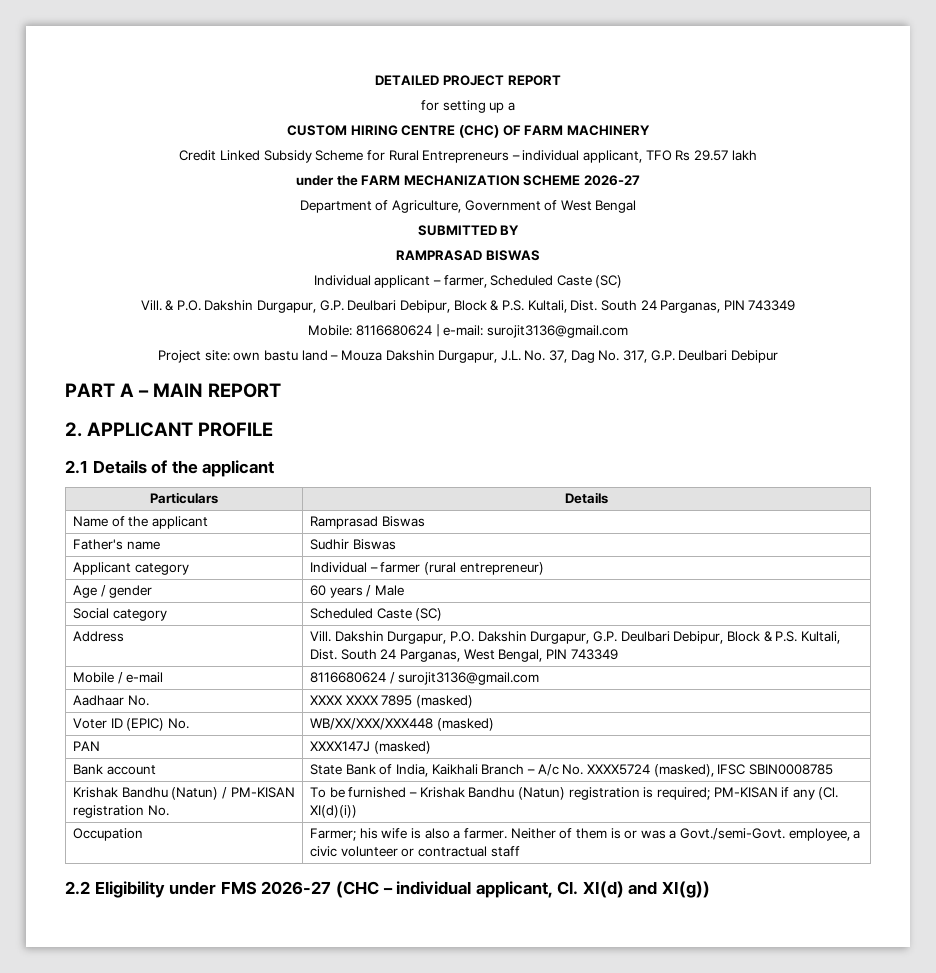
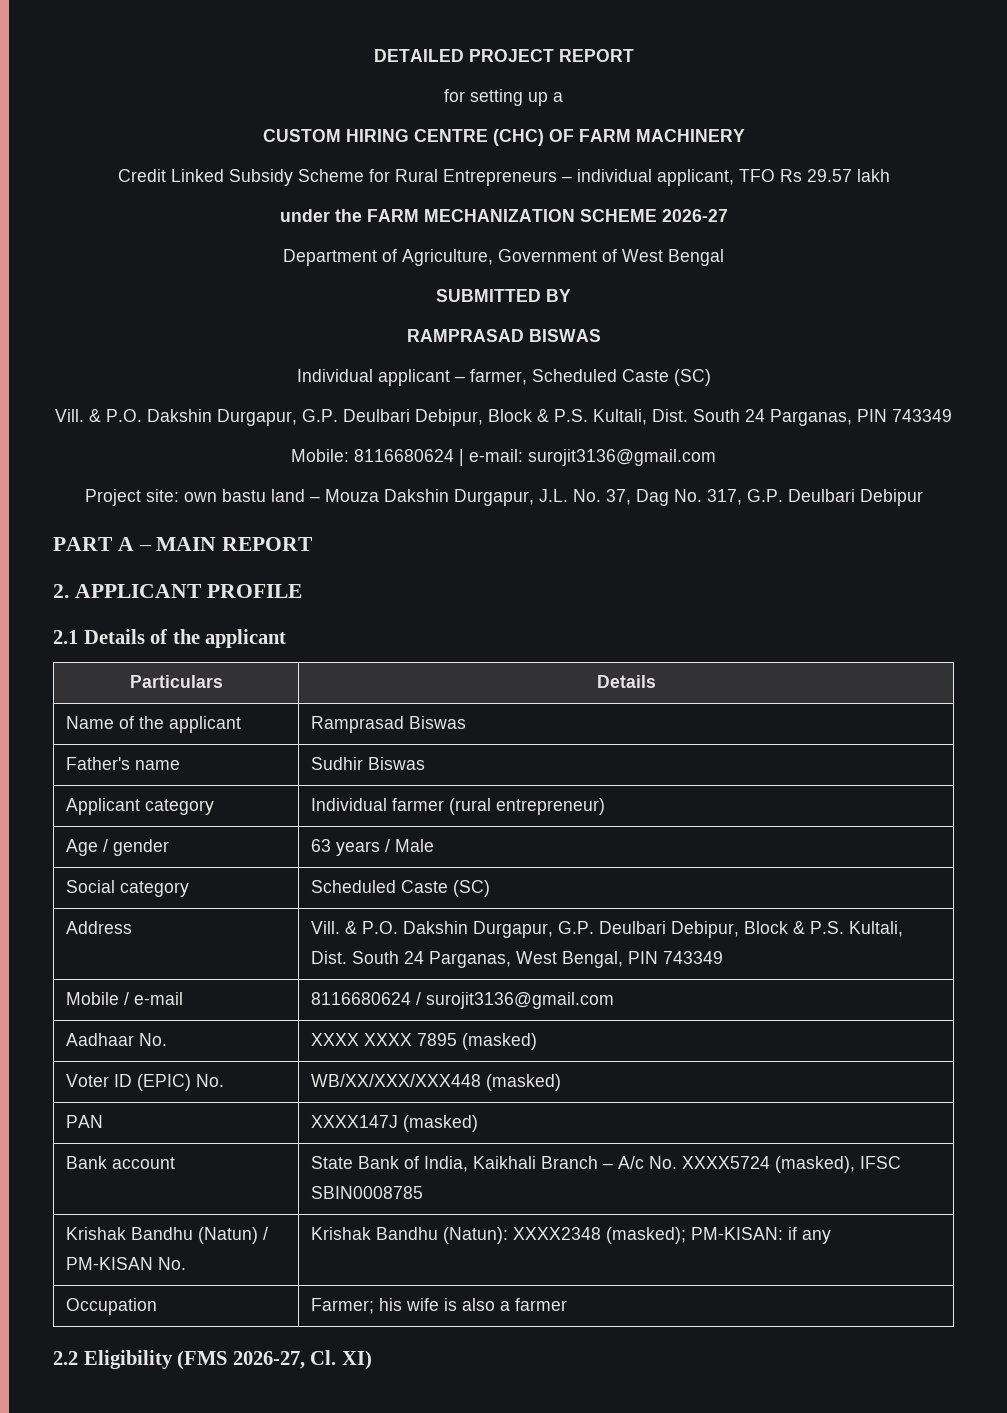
- Applicant category | Individual – farmer (rural entrepreneur)
+ Applicant category | Individual farmer (rural entrepreneur)
- Age / gender | 60 years / Male
+ Age / gender | 63 years / Male
- Address | Vill. Dakshin Durgapur, P.O. Dakshin Durgapur, G.P. Deulbari Debipur, Block & P.S. Kultali, Dist. South 24 Parganas, West Bengal, PIN 743349
+ Address | Vill. & P.O. Dakshin Durgapur, G.P. Deulbari Debipur, Block & P.S. Kultali, Dist. South 24 Parganas, West Bengal, PIN 743349
- Krishak Bandhu (Natun) / PM-KISAN registration No. | To be furnished – Krishak Bandhu (Natun) registration is required; PM-KISAN if any (Cl. XI(d)(i))
+ Krishak Bandhu (Natun) / PM-KISAN No. | Krishak Bandhu (Natun): XXXX2348 (masked); PM-KISAN: if any
- Occupation | Farmer; his wife is also a farmer. Neither of them is or was a Govt./semi-Govt. employee, a civic volunteer or contractual staff
- 2.2 Eligibility under FMS 2026-27 (CHC – individual applicant, Cl. XI(d) and XI(g))
+ Occupation | Farmer; his wife is also a farmer
+ 2.2 Eligibility (FMS 2026-27, Cl. XI)

